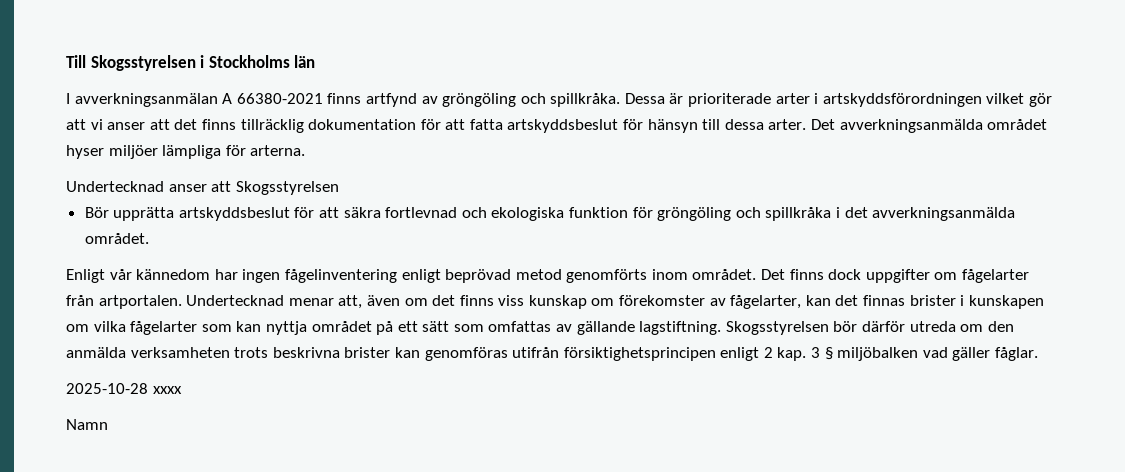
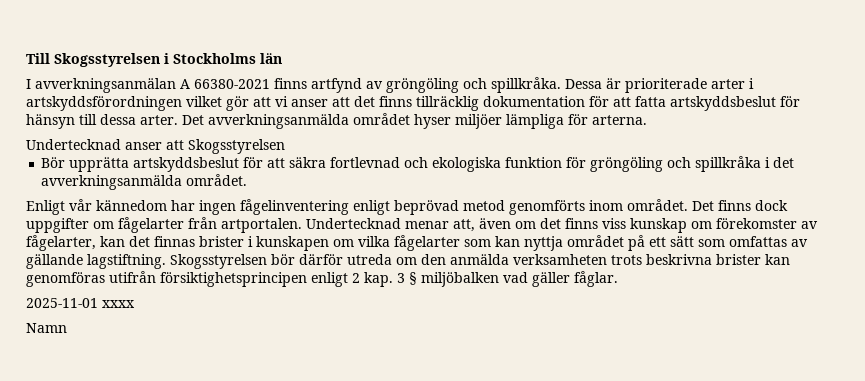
- 2025-10-28 xxxx
+ 2025-11-01 xxxx

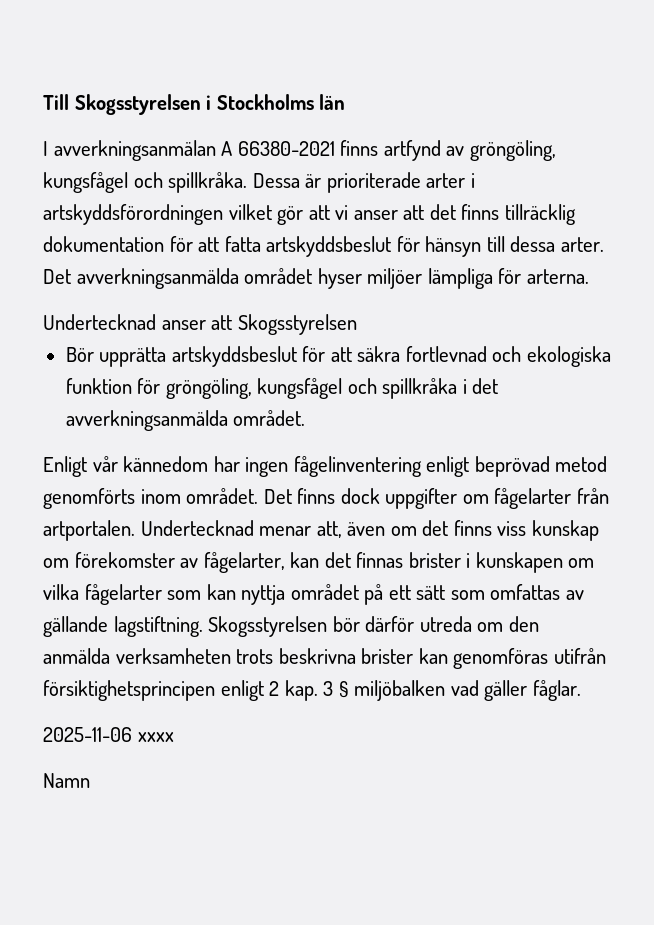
- I avverkningsanmälan A 66380-2021 finns artfynd av gröngöling och spillkråka.
+ I avverkningsanmälan A 66380-2021 finns artfynd av gröngöling, kungsfågel och spillkråka.
- Bör upprätta artskyddsbeslut för att säkra fortlevnad och ekologiska funktion för gröngöling och spillkråka i det avverkningsanmälda området.
+ Bör upprätta artskyddsbeslut för att säkra fortlevnad och ekologiska funktion för gröngöling, kungsfågel och spillkråka i det avverkningsanmälda området.
- 2025-11-01 xxxx
+ 2025-11-06 xxxx

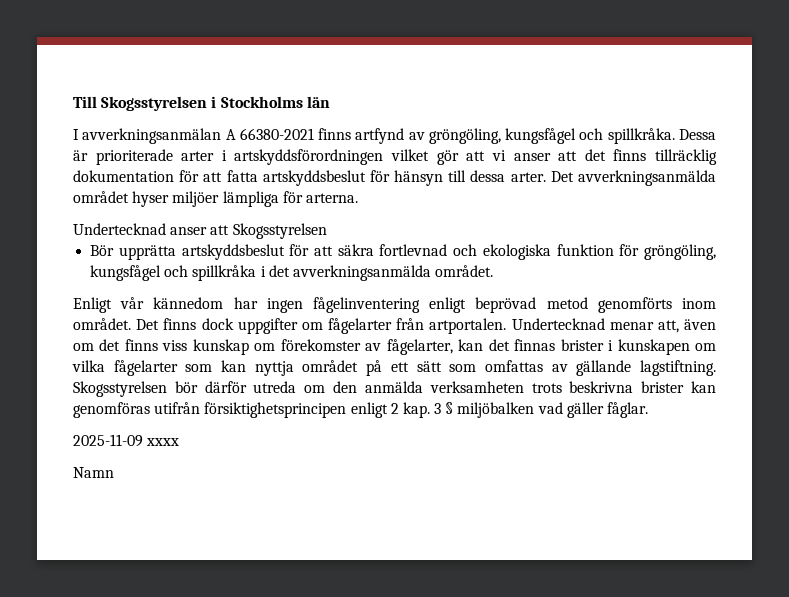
- 2025-11-06 xxxx
+ 2025-11-09 xxxx

